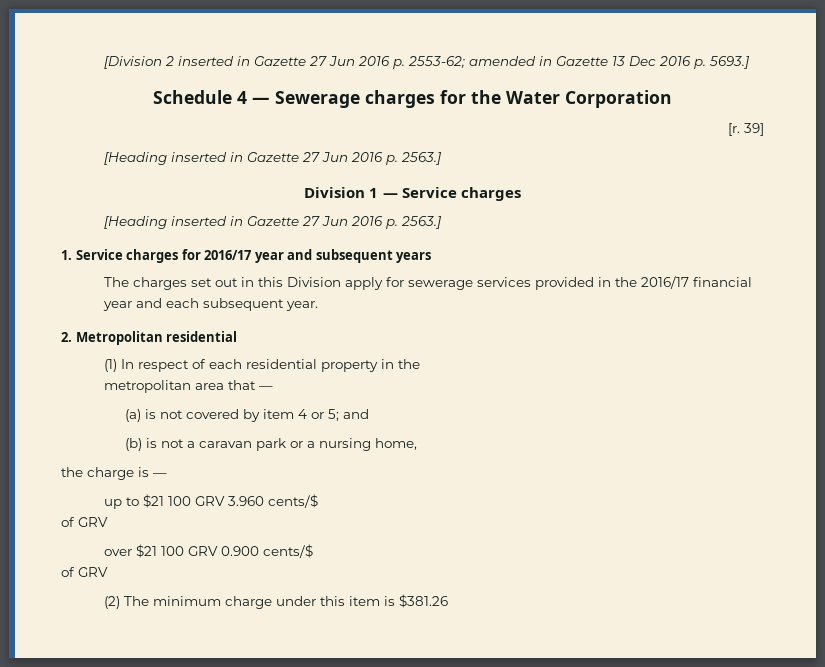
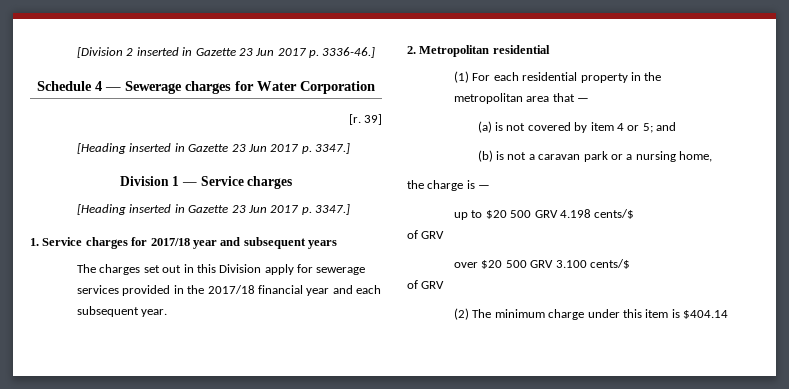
- [Division 2 inserted in Gazette 27 Jun 2016 p. 2553-62; amended in Gazette 13 Dec 2016 p. 5693.]
+ [Division 2 inserted in Gazette 23 Jun 2017 p. 3336-46.]
- Schedule 4 — Sewerage charges for the Water Corporation
+ Schedule 4 — Sewerage charges for Water Corporation
  39]
- [Heading inserted in Gazette 27 Jun 2016 p. 2563.]
+ [Heading inserted in Gazette 23 Jun 2017 p. 3347.]
  Division 1 — Service charges
- [Heading inserted in Gazette 27 Jun 2016 p. 2563.]
+ [Heading inserted in Gazette 23 Jun 2017 p. 3347.]
- 1. Service charges for 2016/17 year and subsequent years
+ 1. Service charges for 2017/18 year and subsequent years
- The charges set out in this Division apply for sewerage services provided in the 2016/17 financial year and each subsequent year.
+ The charges set out in this Division apply for sewerage services provided in the 2017/18 financial year and each subsequent year.
- (1) In respect of each residential property in the
+ (1) For each residential property in the
- up to $21 100 GRV 3.960 cents/$
+ up to $20 500 GRV 4.198 cents/$
- over $21 100 GRV 0.900 cents/$
+ over $20 500 GRV 3.100 cents/$
- (2) The minimum charge under this item is $381.26
+ (2) The minimum charge under this item is $404.14

